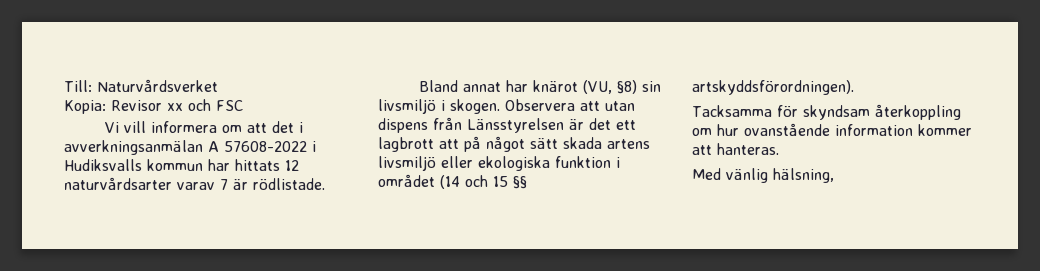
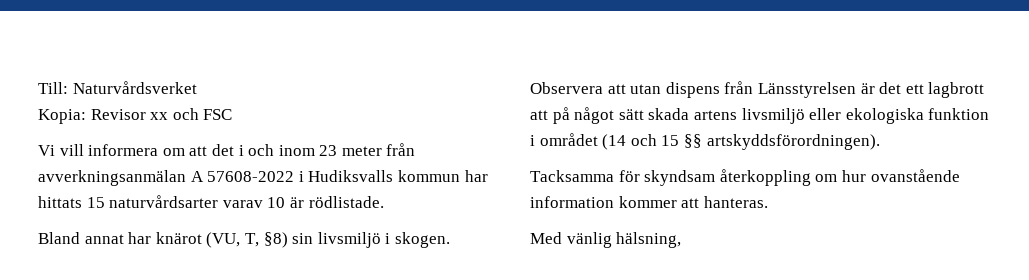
- Vi vill informera om att det i avverkningsanmälan A 57608-2022 i Hudiksvalls kommun har hittats 12 naturvårdsarter varav 7 är rödlistade.
+ Vi vill informera om att det i och inom 23 meter från avverkningsanmälan A 57608-2022 i Hudiksvalls kommun har hittats 15 naturvårdsarter varav 10 är rödlistade.
- Bland annat har knärot (VU, §8) sin livsmiljö i skogen.
+ Bland annat har knärot (VU, T, §8) sin livsmiljö i skogen.

